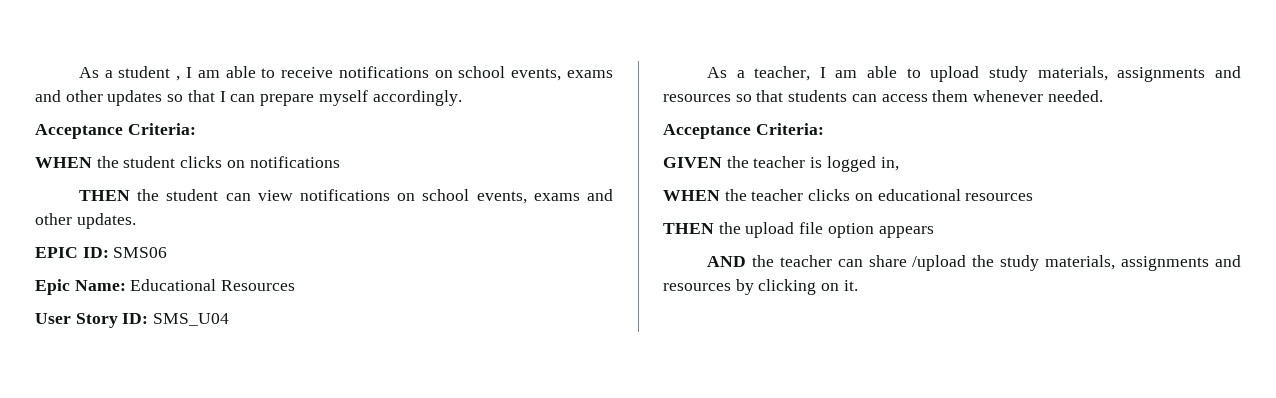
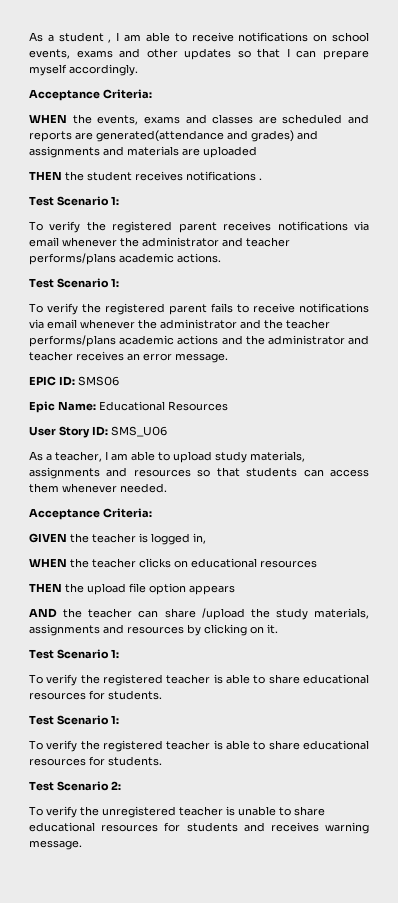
- WHEN the student clicks on notifications
- THEN the student can view notifications on school events, exams and other updates.
+ WHEN the events, exams and classes are scheduled and reports are generated(attendance and grades) and assignments and materials are uploaded
+ THEN the student receives notifications .
+ Test Scenario 1:
+ To verify the registered parent receives notifications via email whenever the administrator and teacher performs/plans academic actions.
+ Test Scenario 1:
+ To verify the registered parent fails to receive notifications via email whenever the administrator and the teacher performs/plans academic actions and the administrator and teacher receives an error message.
- User Story ID: SMS_U04
+ User Story ID: SMS_U06
  AND the teacher can share /upload the study materials, assignments and resources by clicking on it.
+ Test Scenario 1:
+ To verify the registered teacher is able to share educational resources for students.
+ Test Scenario 1:
+ To verify the registered teacher is able to share educational resources for students.
+ Test Scenario 2:
+ To verify the unregistered teacher is unable to share educational resources for students and receives warning message.

